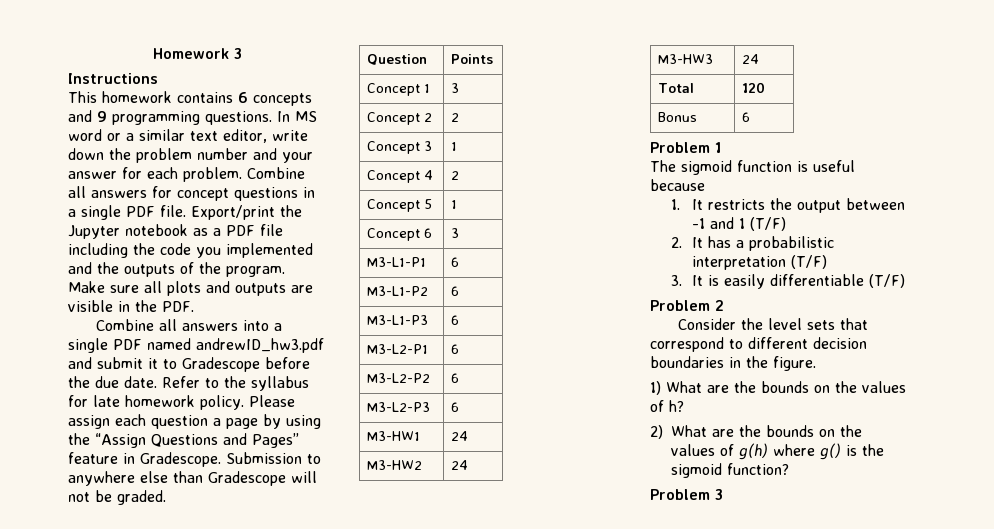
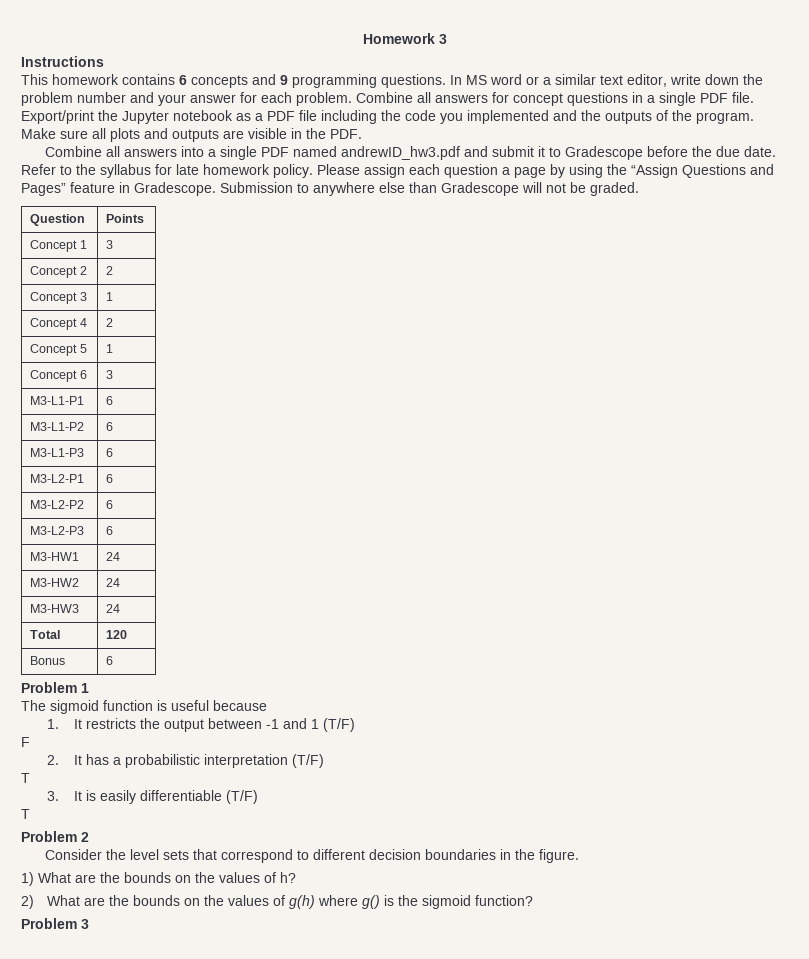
+ F
  2. It has a probabilistic interpretation (T/F)
+ T
  3. It is easily differentiable (T/F)
+ T

